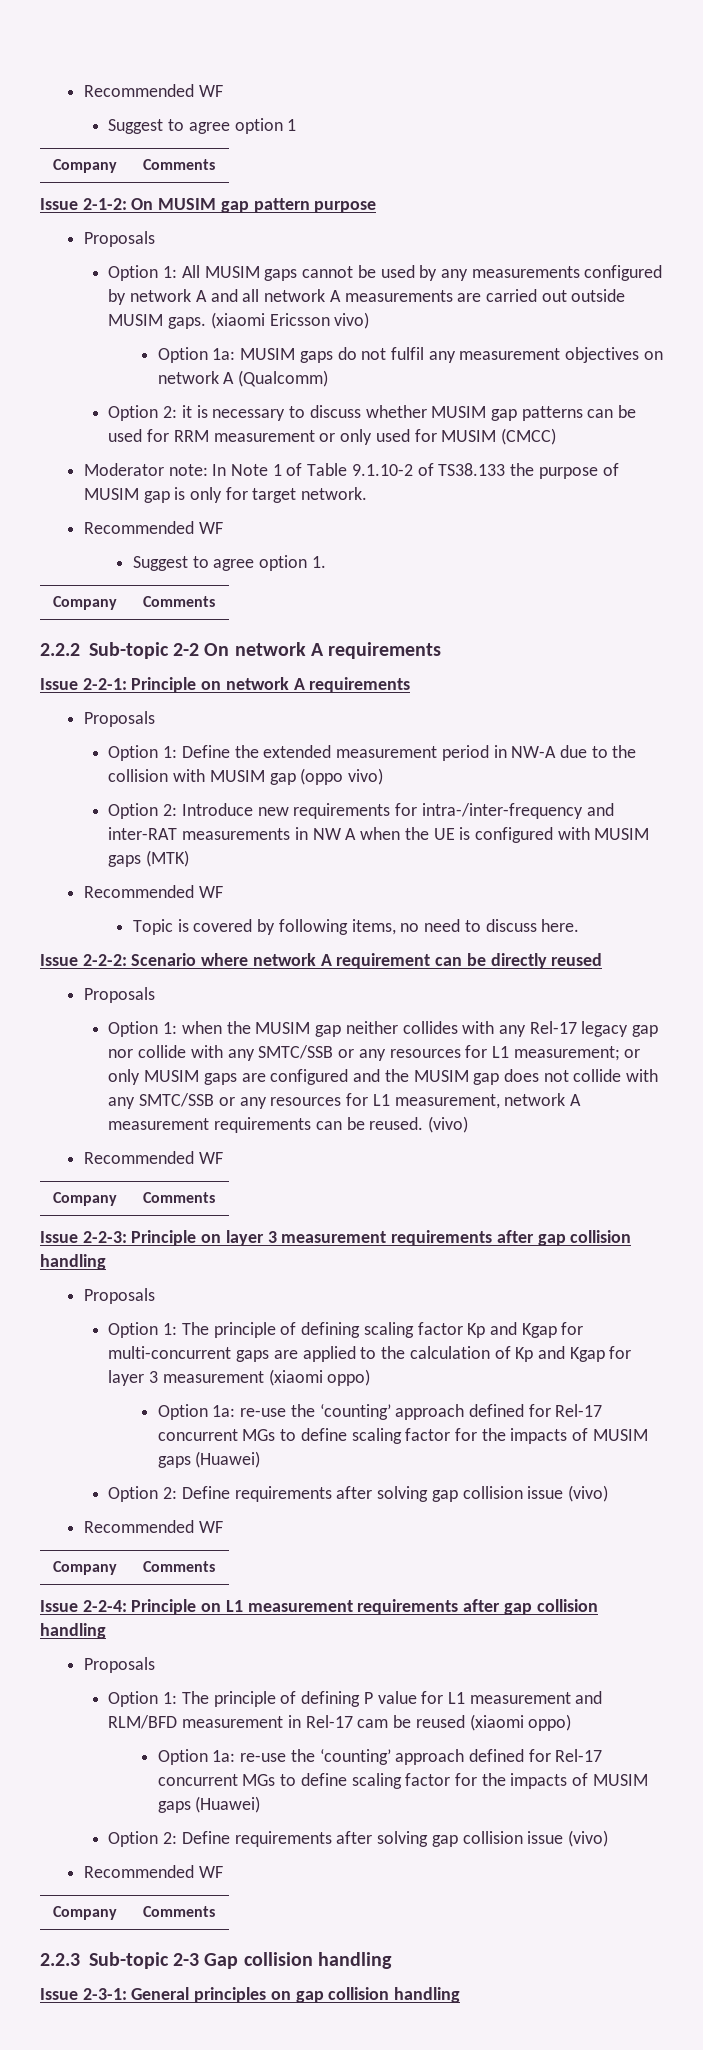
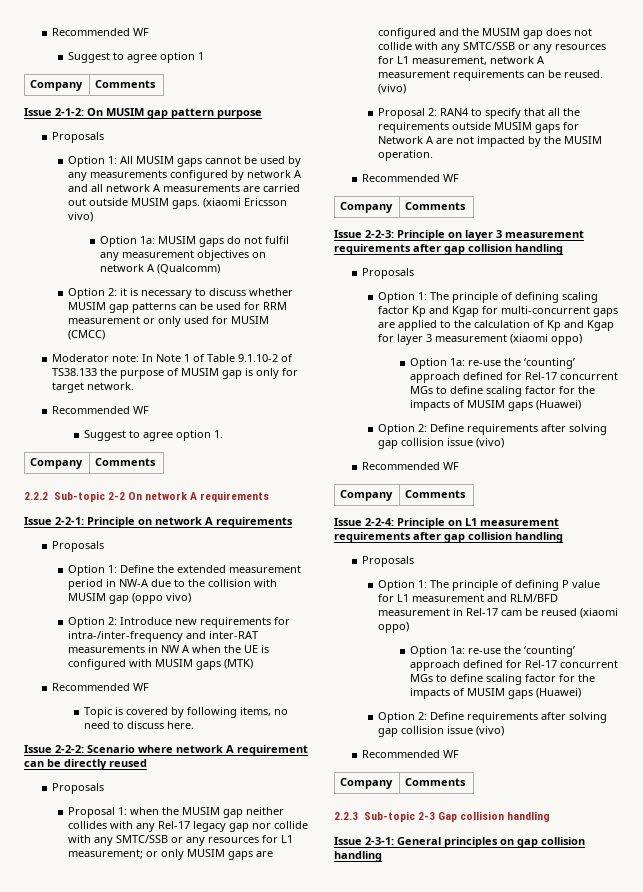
- Option 1: when the MUSIM gap neither collides with any Rel-17 legacy gap nor collide with any SMTC/SSB or any resources for L1 measurement; or only MUSIM gaps are configured and the MUSIM gap does not collide with any SMTC/SSB or any resources for L1 measurement, network A measurement requirements can be reused.
+ Proposal 1: when the MUSIM gap neither collides with any Rel-17 legacy gap nor collide with any SMTC/SSB or any resources for L1 measurement; or only MUSIM gaps are configured and the MUSIM gap does not collide with any SMTC/SSB or any resources for L1 measurement, network A measurement requirements can be reused.
+ Proposal 2: RAN4 to specify that all the requirements outside MUSIM gaps for Network A are not impacted by the MUSIM operation.

